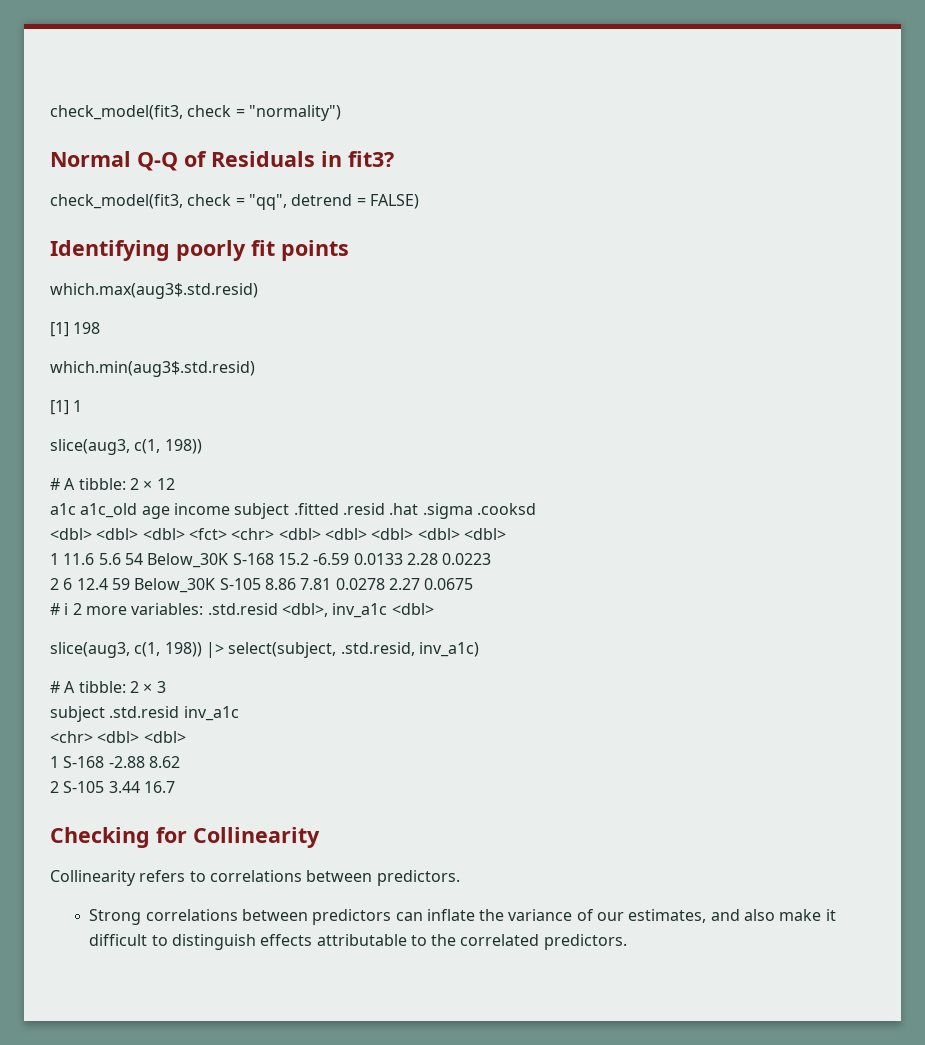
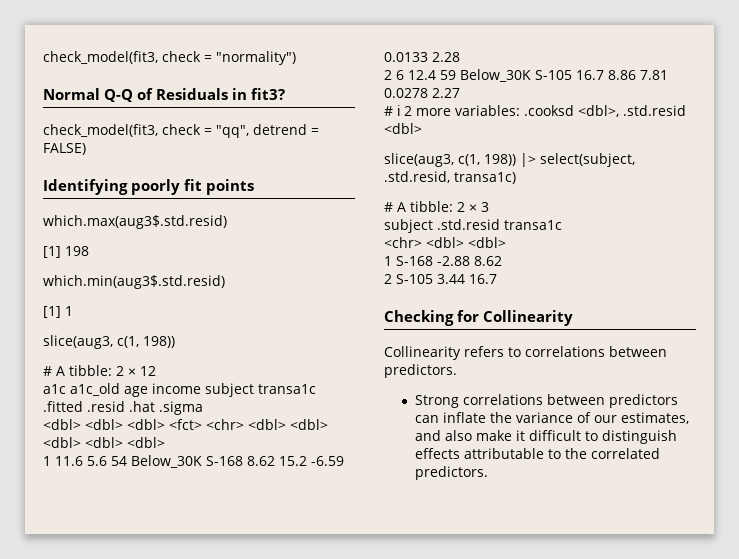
- a1c a1c_old age income subject .fitted .resid .hat .sigma .cooksd
+ a1c a1c_old age income subject transa1c .fitted .resid .hat .sigma
- 1 11.6 5.6 54 Below_30K S-168 15.2 -6.59 0.0133 2.28 0.0223
+ 1 11.6 5.6 54 Below_30K S-168 8.62 15.2 -6.59 0.0133 2.28
- 2 6 12.4 59 Below_30K S-105 8.86 7.81 0.0278 2.27 0.0675
+ 2 6 12.4 59 Below_30K S-105 16.7 8.86 7.81 0.0278 2.27
- # ℹ 2 more variables: .std.resid <dbl>, inv_a1c <dbl>
+ # ℹ 2 more variables: .cooksd <dbl>, .std.resid <dbl>
- slice(aug3, c(1, 198)) |> select(subject, .std.resid, inv_a1c)
+ slice(aug3, c(1, 198)) |> select(subject, .std.resid, transa1c)
- subject .std.resid inv_a1c
+ subject .std.resid transa1c

